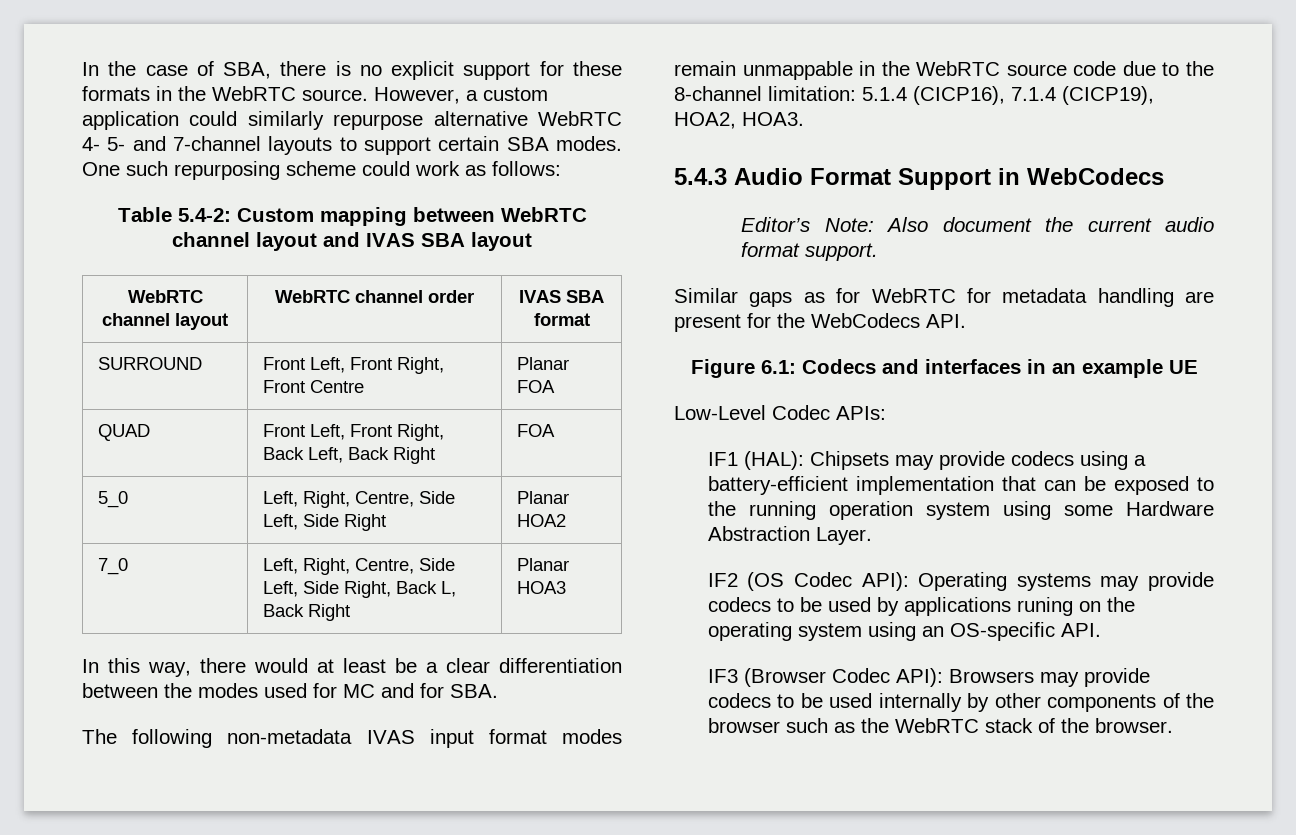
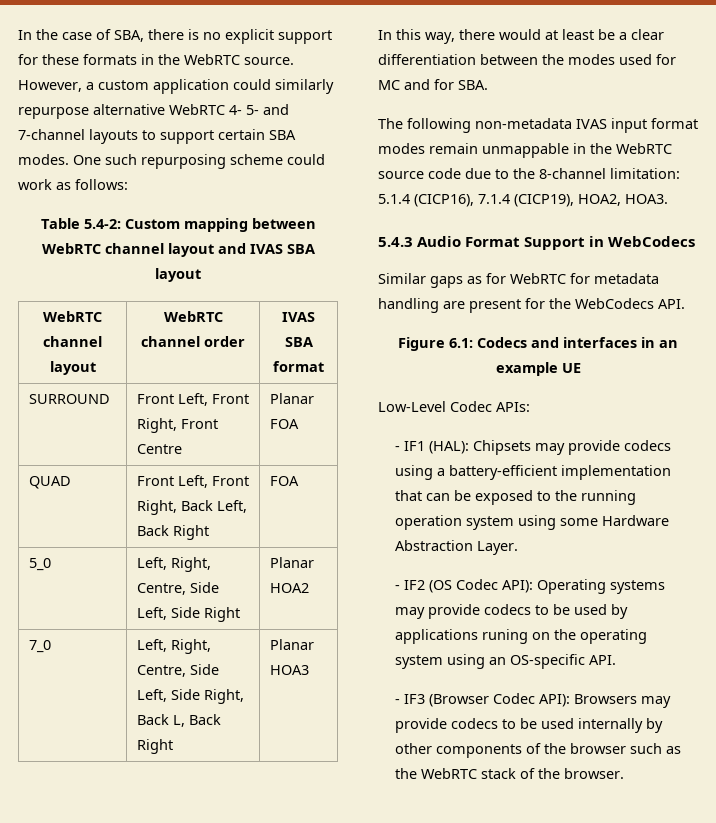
- Editor’s Note: Also document the current audio format support.
- IF1 (HAL): Chipsets may provide codecs using a battery-efficient implementation that can be exposed to the running operation system using some Hardware Abstraction Layer.
+ - IF1 (HAL): Chipsets may provide codecs using a battery-efficient implementation that can be exposed to the running operation system using some Hardware Abstraction Layer.
- IF2 (OS Codec API): Operating systems may provide codecs to be used by applications runing on the operating system using an OS-specific API.
+ - IF2 (OS Codec API): Operating systems may provide codecs to be used by applications runing on the operating system using an OS-specific API.
- IF3 (Browser Codec API): Browsers may provide codecs to be used internally by other components of the browser such as the WebRTC stack of the browser.
+ - IF3 (Browser Codec API): Browsers may provide codecs to be used internally by other components of the browser such as the WebRTC stack of the browser.

